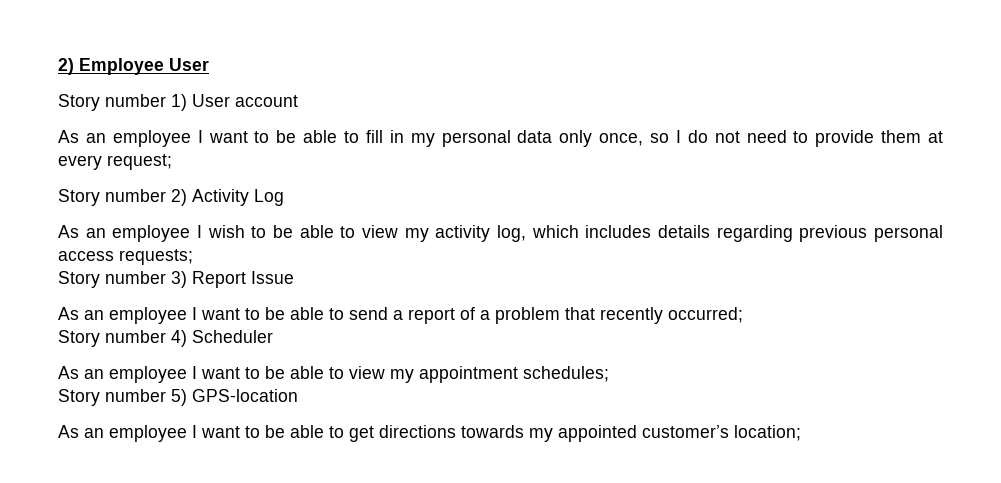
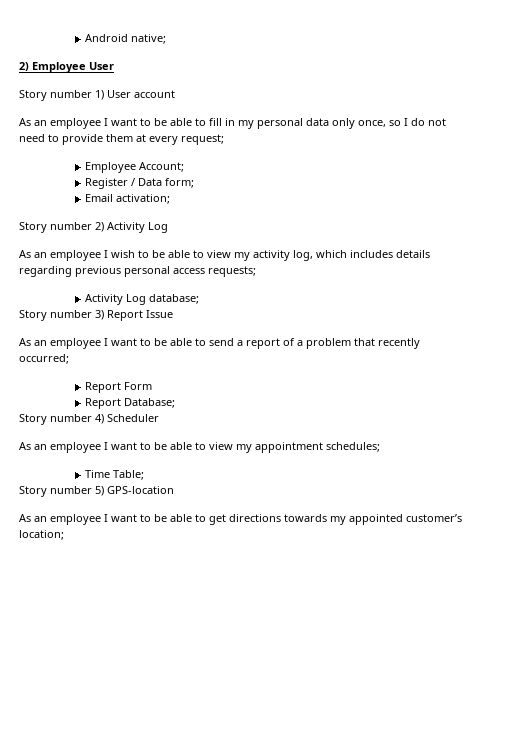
+ Android native;
+ Employee Account;
+ Register / Data form;
+ Email activation;
+ Activity Log database;
+ Report Form
+ Report Database;
+ Time Table;

